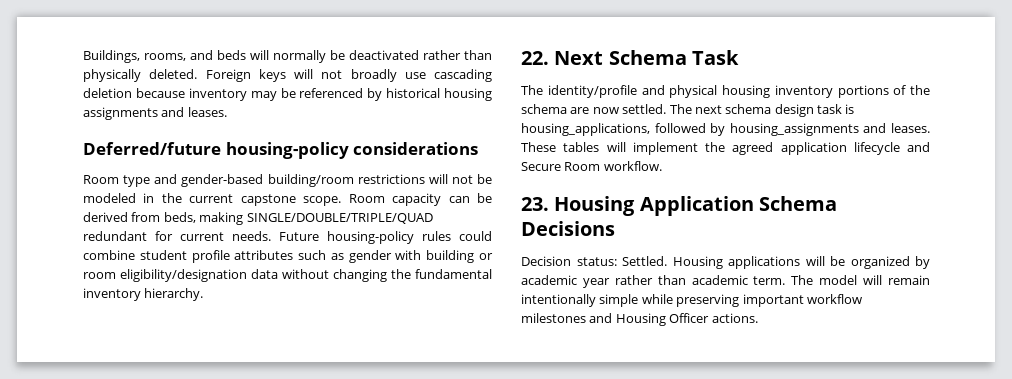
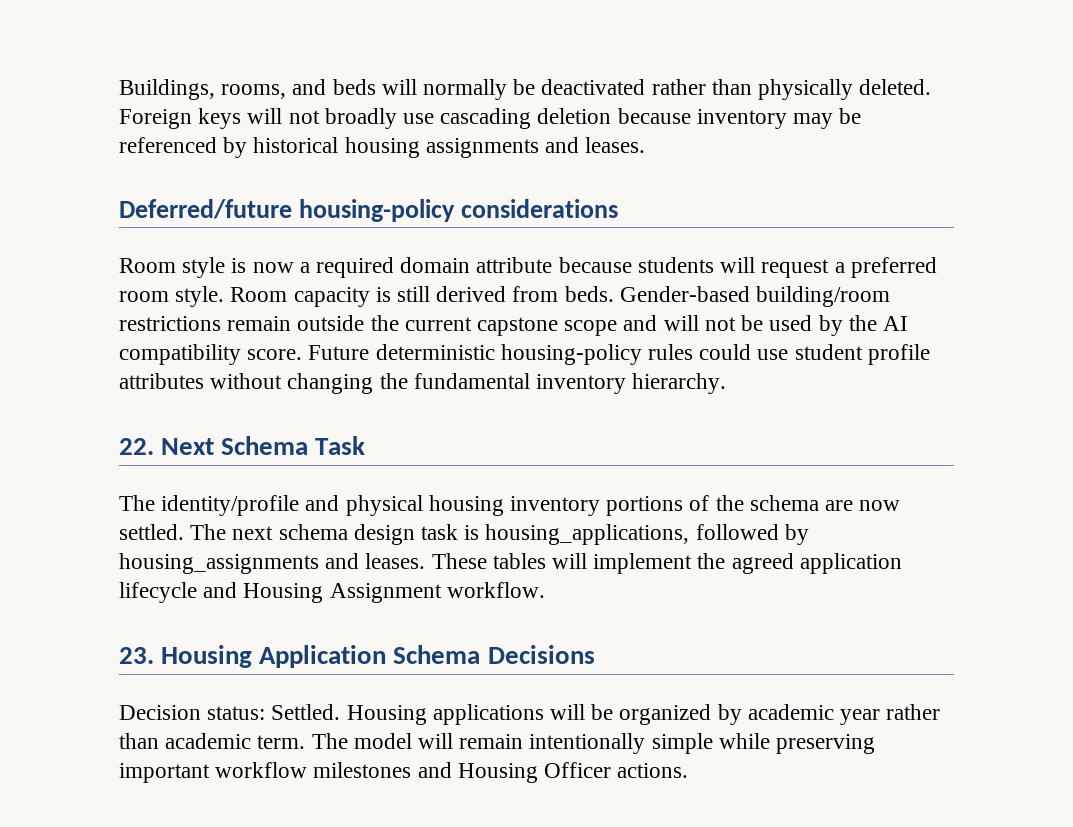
- Room type and gender-based building/room restrictions will not be modeled in the current capstone scope. Room capacity can be derived from beds, making SINGLE/DOUBLE/TRIPLE/QUAD redundant for current needs. Future housing-policy rules could combine student profile attributes such as gender with building or room eligibility/designation data without changing the fundamental inventory hierarchy.
+ Room style is now a required domain attribute because students will request a preferred room style. Room capacity is still derived from beds. Gender-based building/room restrictions remain outside the current capstone scope and will not be used by the AI compatibility score. Future deterministic housing-policy rules could use student profile attributes without changing the fundamental inventory hierarchy.
- These tables will implement the agreed application lifecycle and Secure Room workflow.
+ These tables will implement the agreed application lifecycle and Housing Assignment workflow.

